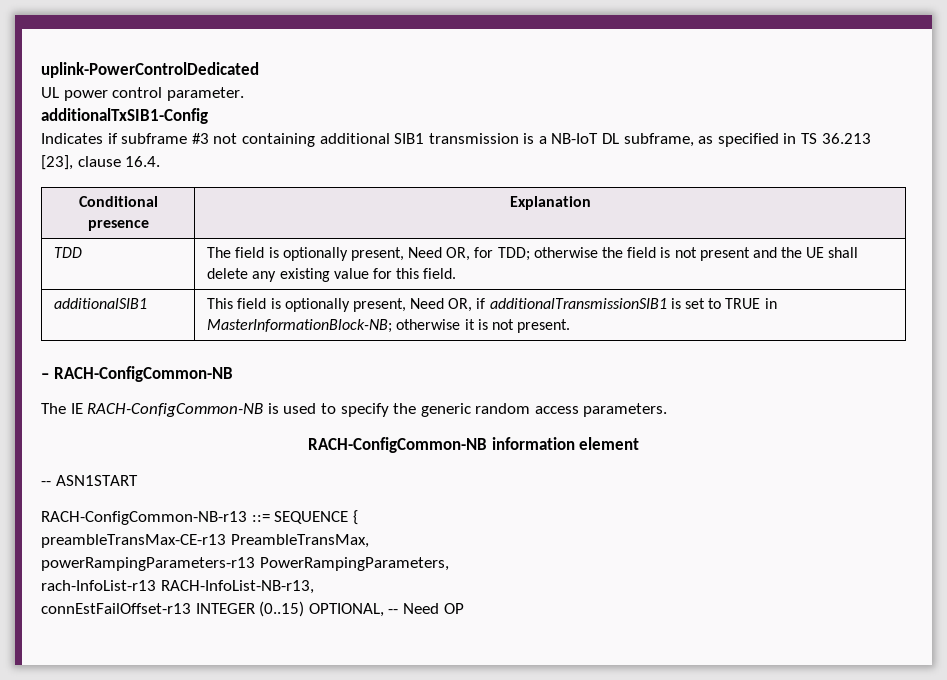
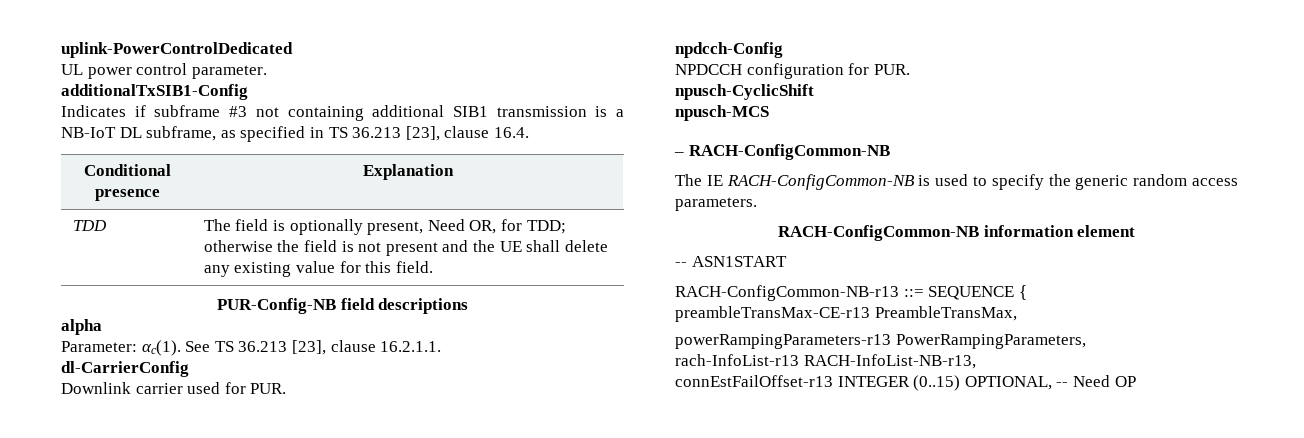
- additionalSIB1 | This field is optionally present, Need OR, if additionalTransmissionSIB1 is set to TRUE in MasterInformationBlock-NB; otherwise it is not present.
+ PUR-Config-NB field descriptions
+ alpha
+ Parameter: αc(1). See TS 36.213 [23], clause 16.2.1.1.
+ dl-CarrierConfig
+ Downlink carrier used for PUR.
+ npdcch-Config
+ NPDCCH configuration for PUR.
+ npusch-CyclicShift
+ npusch-MCS

